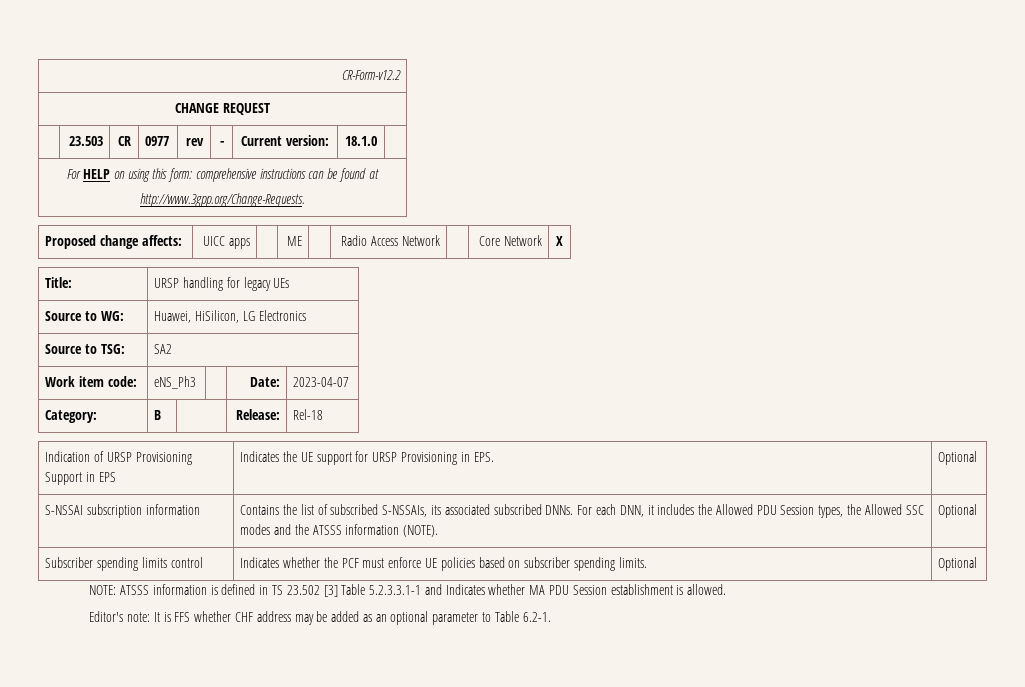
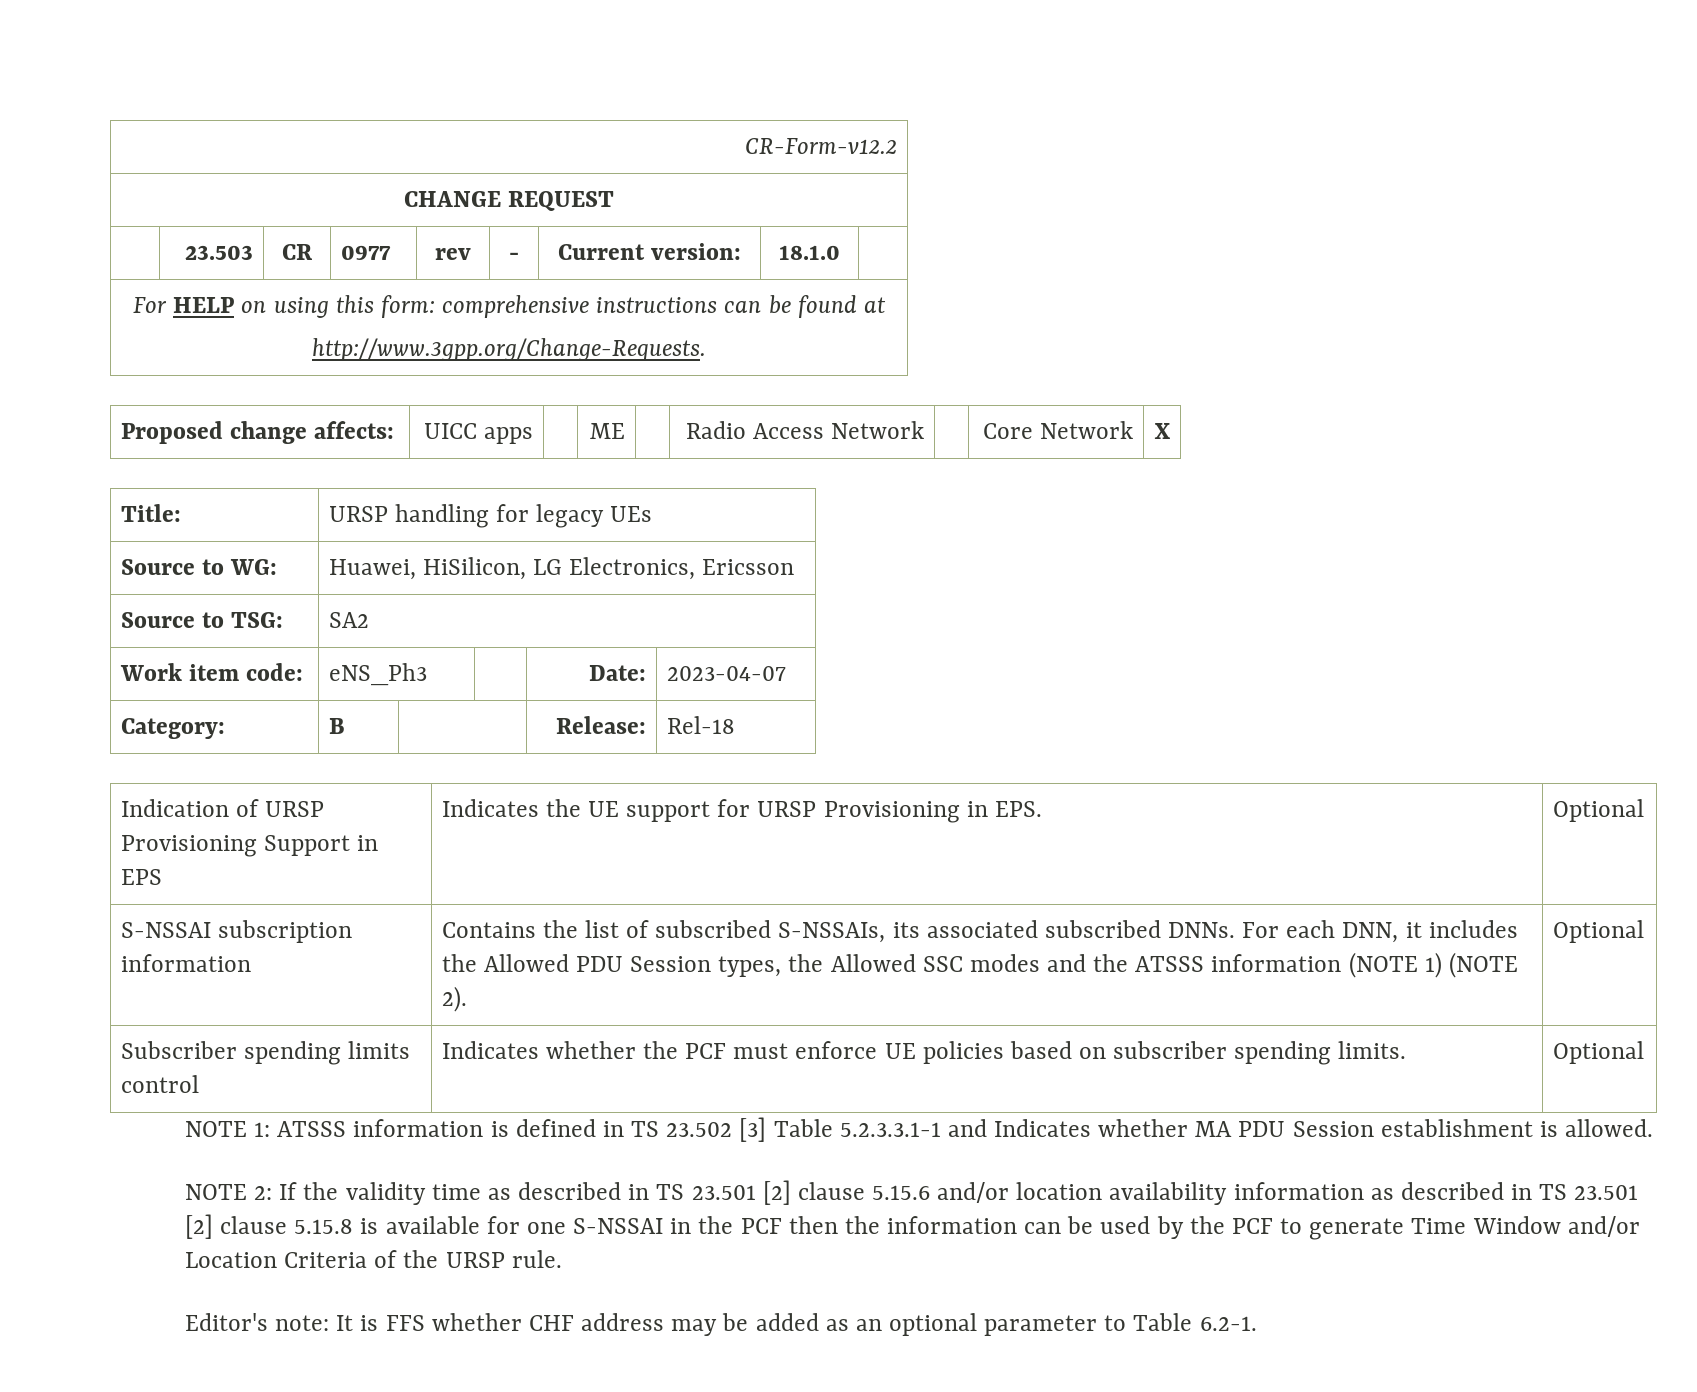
- Source to WG: | Huawei, HiSilicon, LG Electronics
+ Source to WG: | Huawei, HiSilicon, LG Electronics, Ericsson
- S-NSSAI subscription information | Contains the list of subscribed S-NSSAIs, its associated subscribed DNNs. For each DNN, it includes the Allowed PDU Session types, the Allowed SSC modes and the ATSSS information (NOTE). | Optional
+ S-NSSAI subscription information | Contains the list of subscribed S-NSSAIs, its associated subscribed DNNs. For each DNN, it includes the Allowed PDU Session types, the Allowed SSC modes and the ATSSS information (NOTE 1) (NOTE 2). | Optional
- NOTE: ATSSS information is defined in TS 23.502 [3] Table 5.2.3.3.1-1 and Indicates whether MA PDU Session establishment is allowed.
+ NOTE 1: ATSSS information is defined in TS 23.502 [3] Table 5.2.3.3.1-1 and Indicates whether MA PDU Session establishment is allowed.
+ NOTE 2: If the validity time as described in TS 23.501 [2] clause 5.15.6 and/or location availability information as described in TS 23.501 [2] clause 5.15.8 is available for one S-NSSAI in the PCF then the information can be used by the PCF to generate Time Window and/or Location Criteria of the URSP rule.

